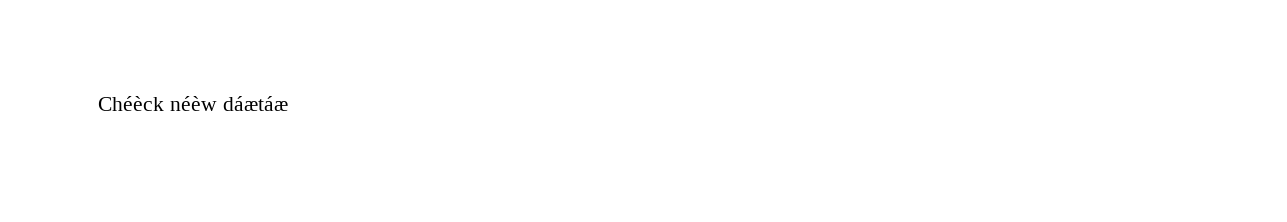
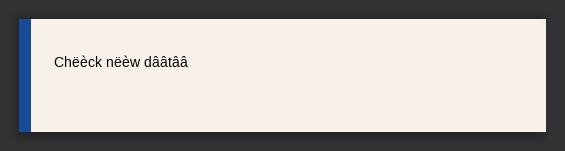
- Chéèck néèw dáætáæ
+ Chëèck nëèw dââtââ

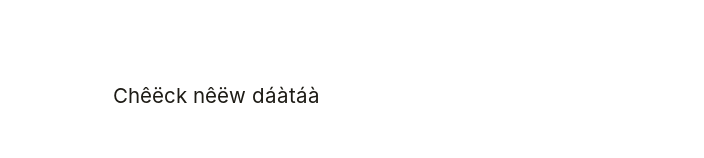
- Chëèck nëèw dââtââ
+ Chêëck nêëw dáàtáà

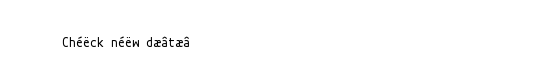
- Chêëck nêëw dáàtáà
+ Chéëck néëw dæâtæâ

